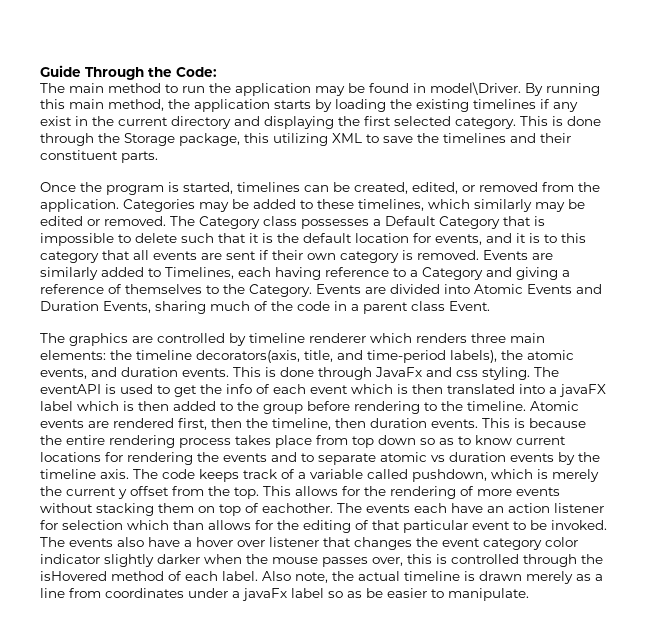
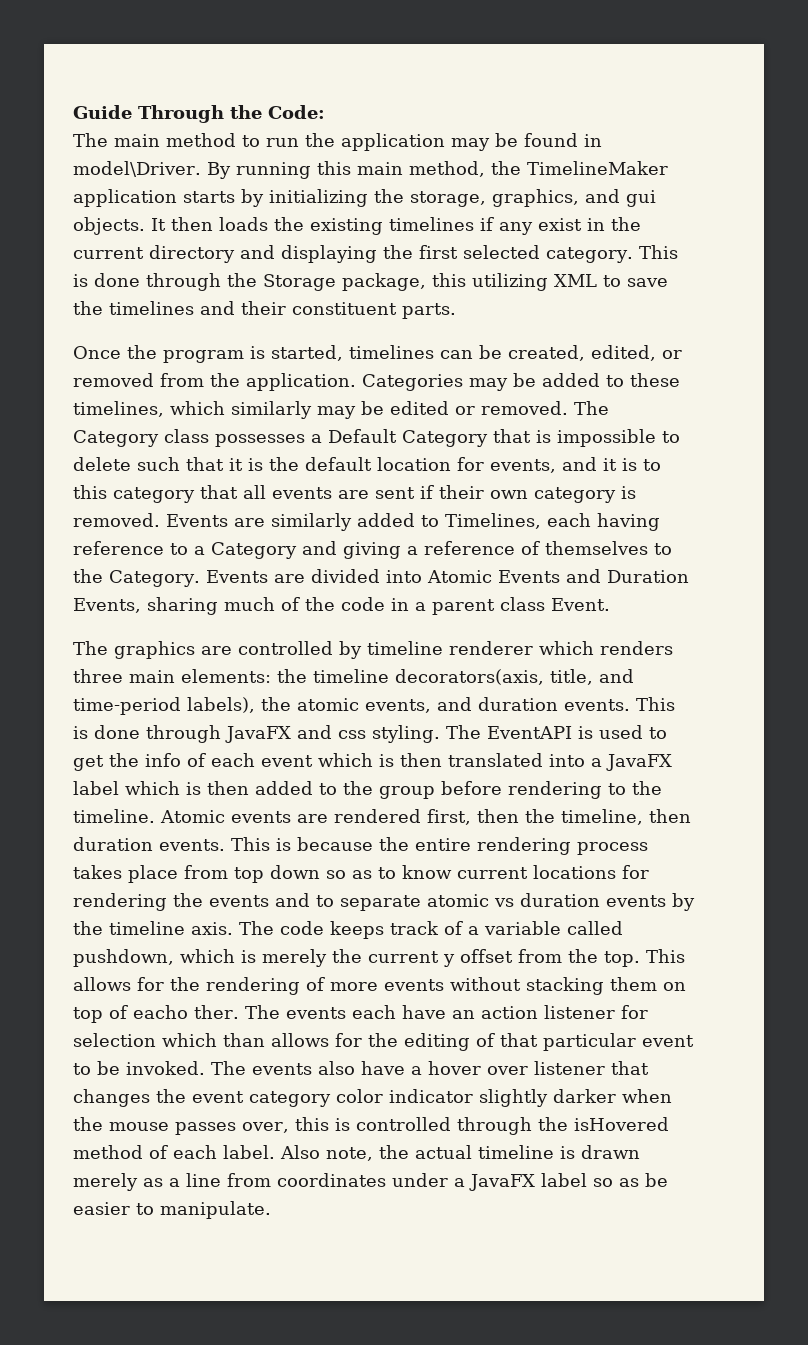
- By running this main method, the application starts by loading the existing timelines if any exist in the current directory and displaying the first selected category.
+ By running this main method, the TimelineMaker application starts by initializing the storage, graphics, and gui objects. It then loads the existing timelines if any exist in the current directory and displaying the first selected category.
- This is done through JavaFx and css styling.
+ This is done through JavaFX and css styling.
- The eventAPI is used to get the info of each event which is then translated into a javaFX label which is then added to the group before rendering to the timeline.
+ The EventAPI is used to get the info of each event which is then translated into a JavaFX label which is then added to the group before rendering to the timeline.
- This allows for the rendering of more events without stacking them on top of eachother.
+ This allows for the rendering of more events without stacking them on top of eacho ther.
- Also note, the actual timeline is drawn merely as a line from coordinates under a javaFx label so as be easier to manipulate.
+ Also note, the actual timeline is drawn merely as a line from coordinates under a JavaFX label so as be easier to manipulate.

